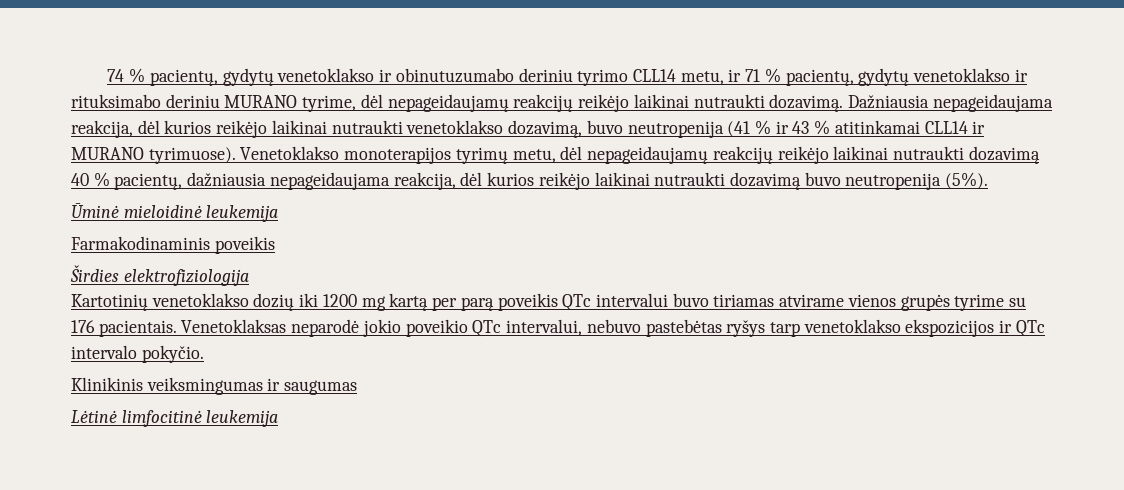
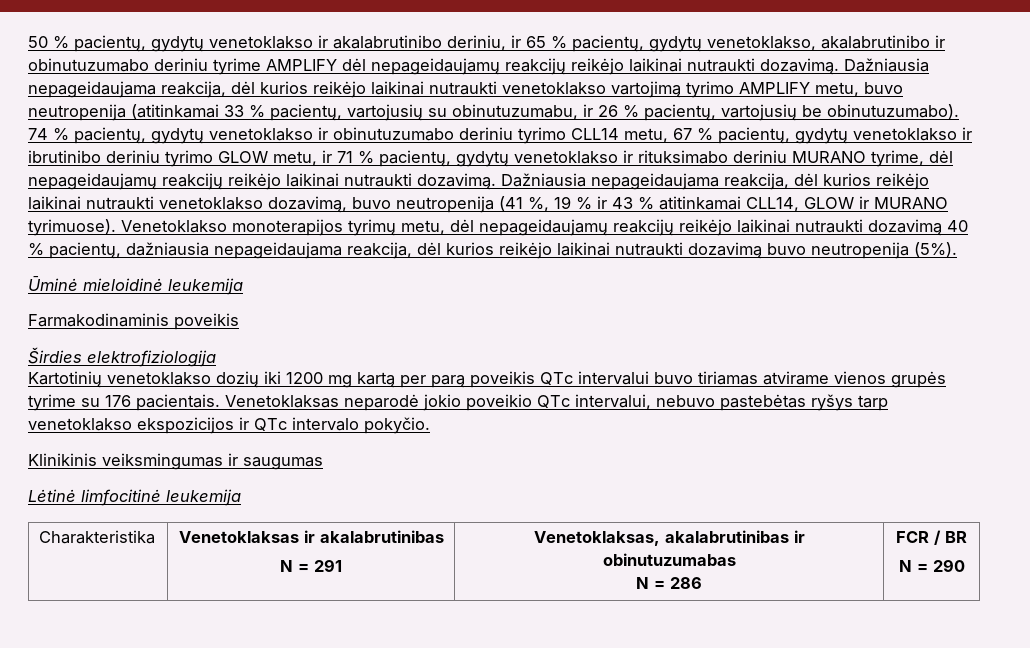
+ 50 % pacientų, gydytų venetoklakso ir akalabrutinibo deriniu, ir 65 % pacientų, gydytų venetoklakso, akalabrutinibo ir obinutuzumabo deriniu tyrime AMPLIFY dėl nepageidaujamų reakcijų reikėjo laikinai nutraukti dozavimą. Dažniausia nepageidaujama reakcija, dėl kurios reikėjo laikinai nutraukti venetoklakso vartojimą tyrimo AMPLIFY metu, buvo neutropenija (atitinkamai 33 % pacientų, vartojusių su obinutuzumabu, ir 26 % pacientų, vartojusių be obinutuzumabo).
- 74 % pacientų, gydytų venetoklakso ir obinutuzumabo deriniu tyrimo CLL14 metu, ir 71 % pacientų, gydytų venetoklakso ir rituksimabo deriniu MURANO tyrime, dėl nepageidaujamų reakcijų reikėjo laikinai nutraukti dozavimą.
+ 74 % pacientų, gydytų venetoklakso ir obinutuzumabo deriniu tyrimo CLL14 metu, 67 % pacientų, gydytų venetoklakso ir ibrutinibo deriniu tyrimo GLOW metu, ir 71 % pacientų, gydytų venetoklakso ir rituksimabo deriniu MURANO tyrime, dėl nepageidaujamų reakcijų reikėjo laikinai nutraukti dozavimą.
- Dažniausia nepageidaujama reakcija, dėl kurios reikėjo laikinai nutraukti venetoklakso dozavimą, buvo neutropenija (41 % ir 43 % atitinkamai CLL14 ir MURANO tyrimuose).
+ Dažniausia nepageidaujama reakcija, dėl kurios reikėjo laikinai nutraukti venetoklakso dozavimą, buvo neutropenija (41 %, 19 % ir 43 % atitinkamai CLL14, GLOW ir MURANO tyrimuose).
+ Charakteristika | Venetoklaksas ir akalabrutinibas
+ N = 291 | Venetoklaksas, akalabrutinibas ir obinutuzumabas
+ N = 286 | FCR / BR
+ N = 290

